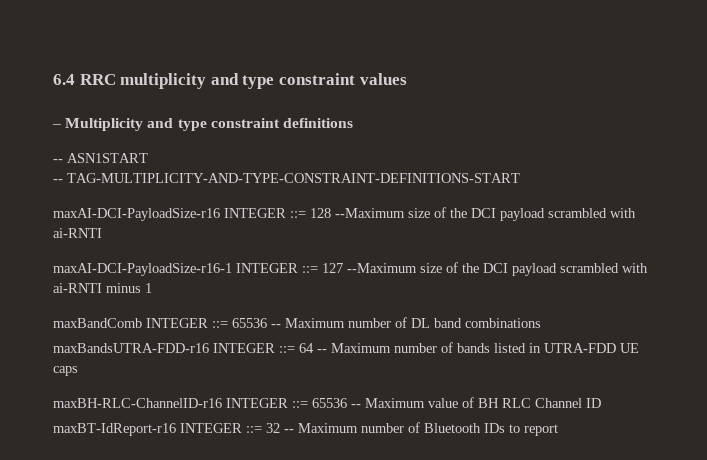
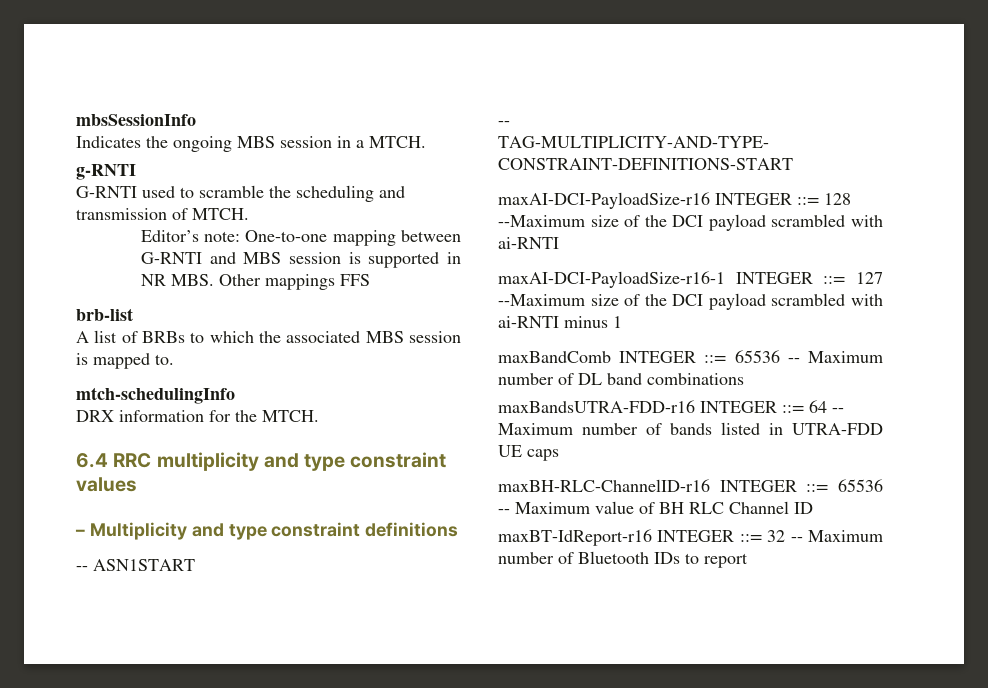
+ mbsSessionInfo
+ Indicates the ongoing MBS session in a MTCH.
+ g-RNTI
+ G-RNTI used to scramble the scheduling and transmission of MTCH.
+ Editor’s note: One-to-one mapping between G-RNTI and MBS session is supported in NR MBS. Other mappings FFS
+ brb-list
+ A list of BRBs to which the associated MBS session is mapped to.
+ mtch-schedulingInfo
+ DRX information for the MTCH.

